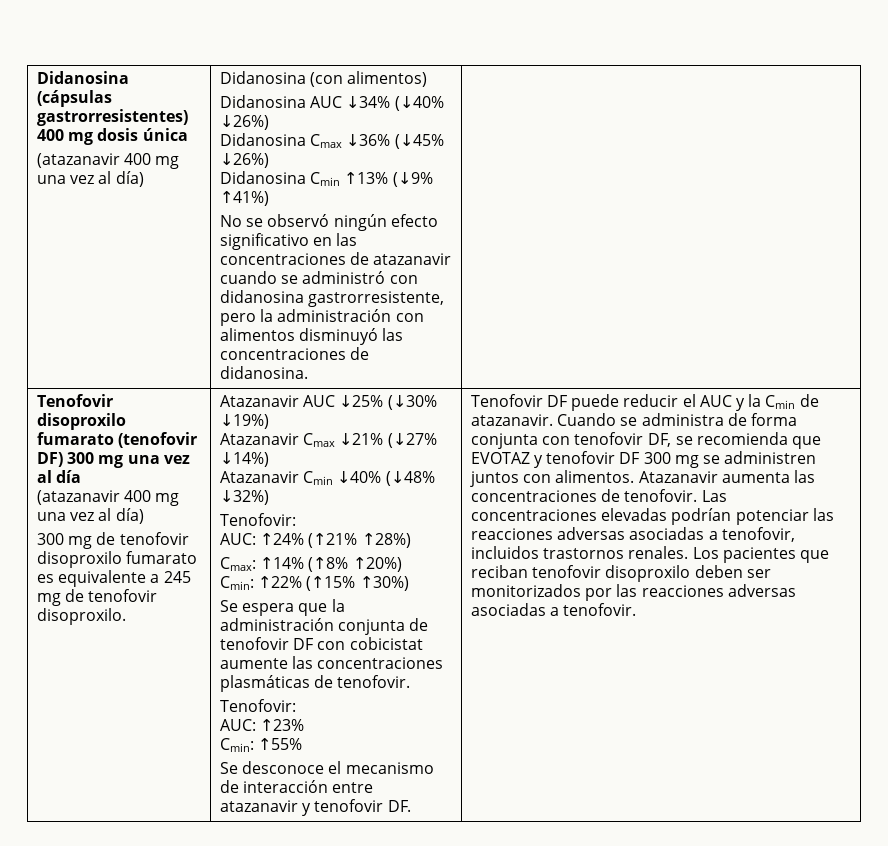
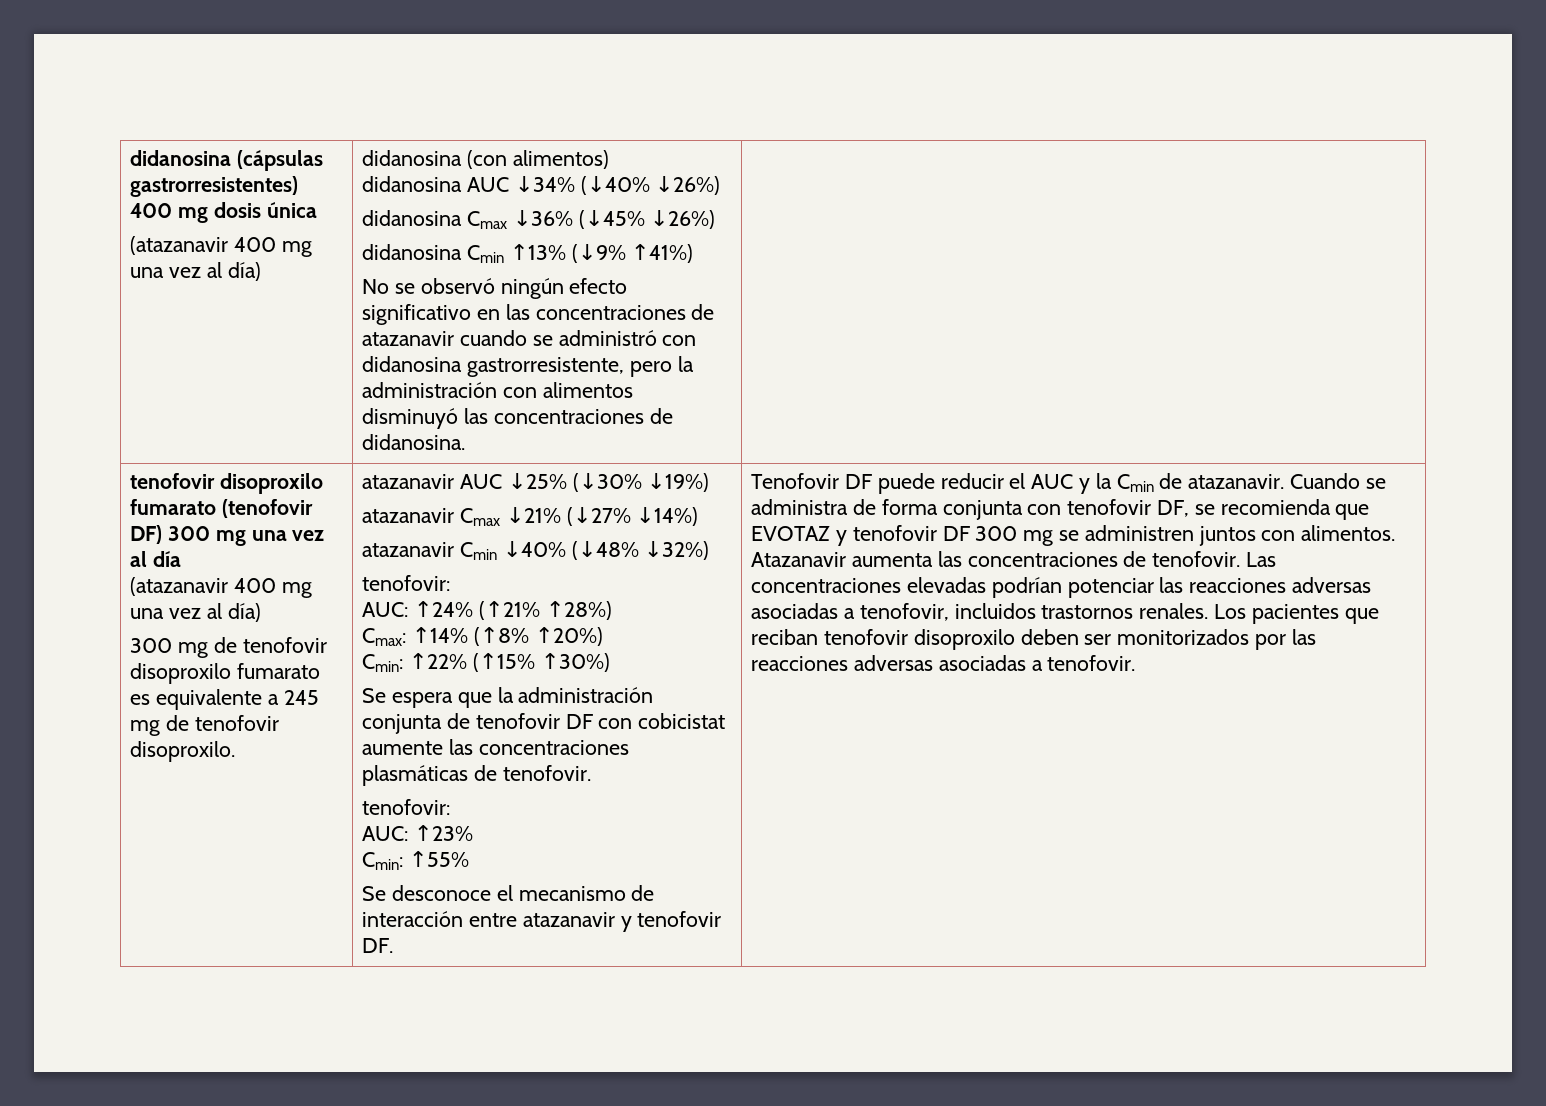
- Didanosina (cápsulas gastrorresistentes) 400 mg dosis única
+ didanosina (cápsulas gastrorresistentes) 400 mg dosis única
- Didanosina (con alimentos)
+ didanosina (con alimentos)
- Didanosina AUC ↓34% (↓40% ↓26%)
+ didanosina AUC ↓34% (↓40% ↓26%)
- Didanosina Cmax ↓36% (↓45% ↓26%)
+ didanosina Cmax ↓36% (↓45% ↓26%)
- Didanosina Cmin ↑13% (↓9% ↑41%)
+ didanosina Cmin ↑13% (↓9% ↑41%)
- Tenofovir disoproxilo fumarato (tenofovir DF) 300 mg una vez al día
+ tenofovir disoproxilo fumarato (tenofovir DF) 300 mg una vez al día
- Atazanavir AUC ↓25% (↓30% ↓19%)
+ atazanavir AUC ↓25% (↓30% ↓19%)
- Atazanavir Cmax ↓21% (↓27% ↓14%)
+ atazanavir Cmax ↓21% (↓27% ↓14%)
- Atazanavir Cmin ↓40% (↓48% ↓32%)
- Tenofovir:
+ atazanavir Cmin ↓40% (↓48% ↓32%)
+ tenofovir:
  Se espera que la administración conjunta de tenofovir DF con cobicistat aumente las concentraciones plasmáticas de tenofovir.
- Tenofovir:
+ tenofovir:

